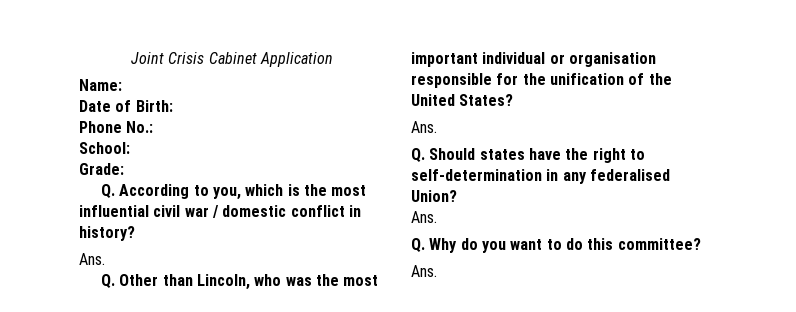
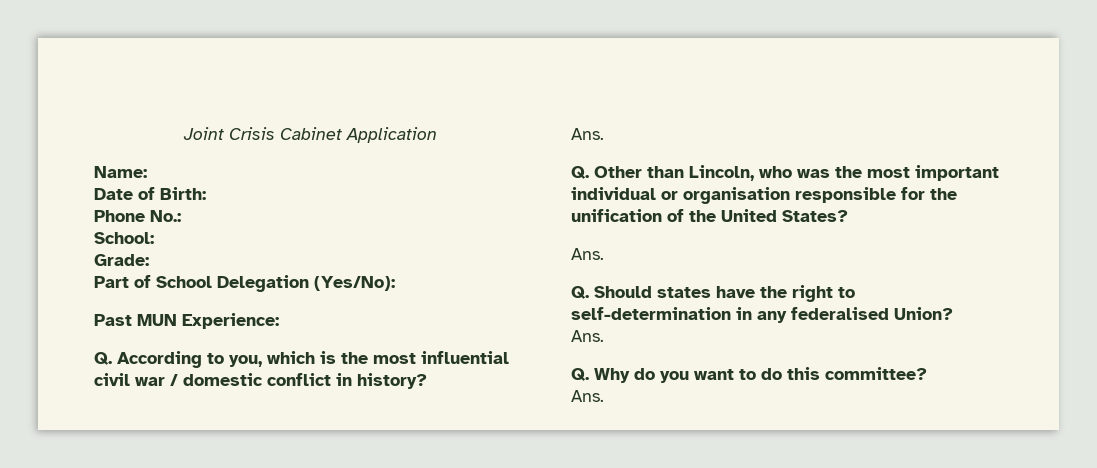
+ Part of School Delegation (Yes/No):
+ Past MUN Experience:

